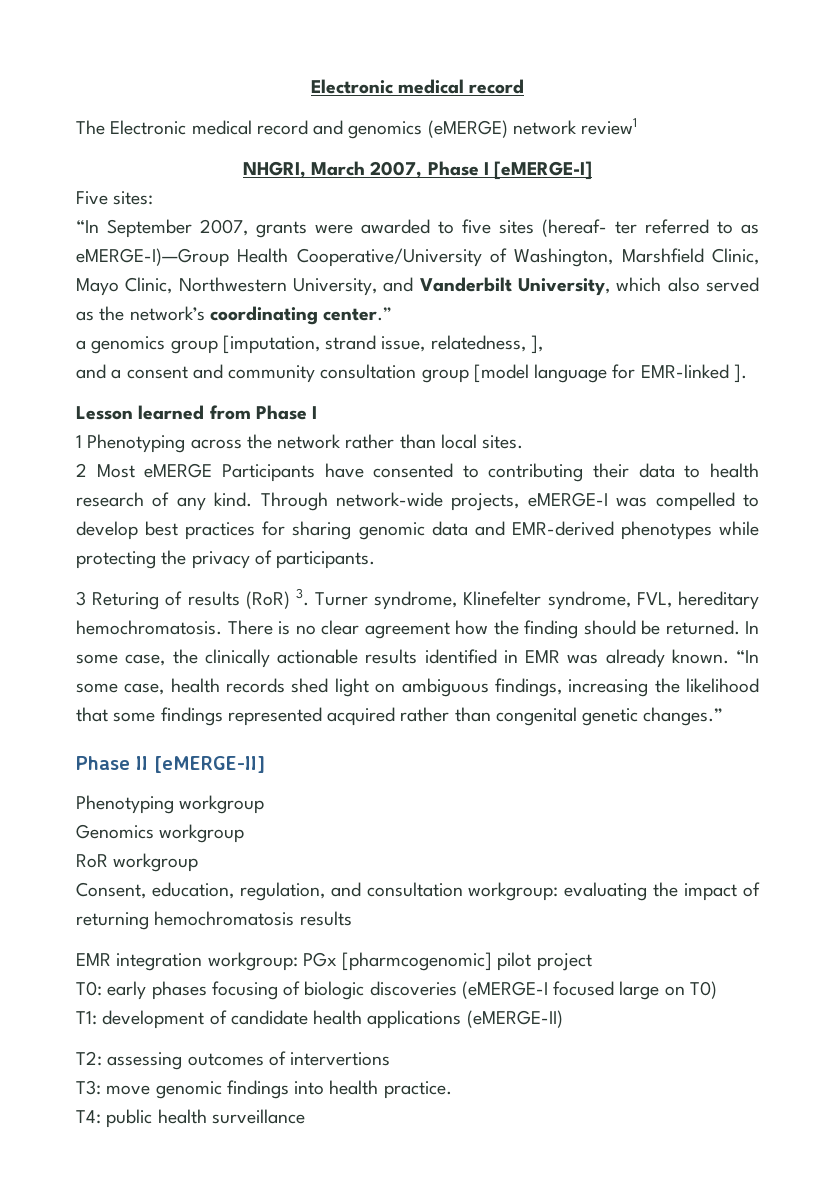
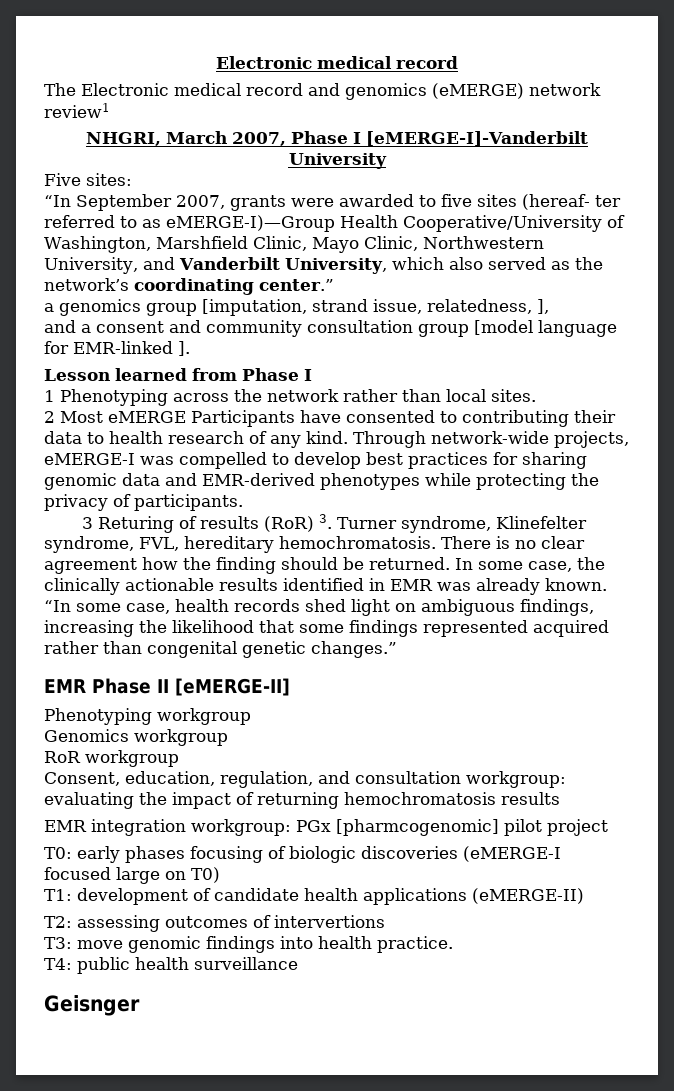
- NHGRI, March 2007, Phase I [eMERGE-I]
+ NHGRI, March 2007, Phase I [eMERGE-I]-Vanderbilt University
- Phase II [eMERGE-II]
+ EMR Phase II [eMERGE-II]
+ Geisnger

